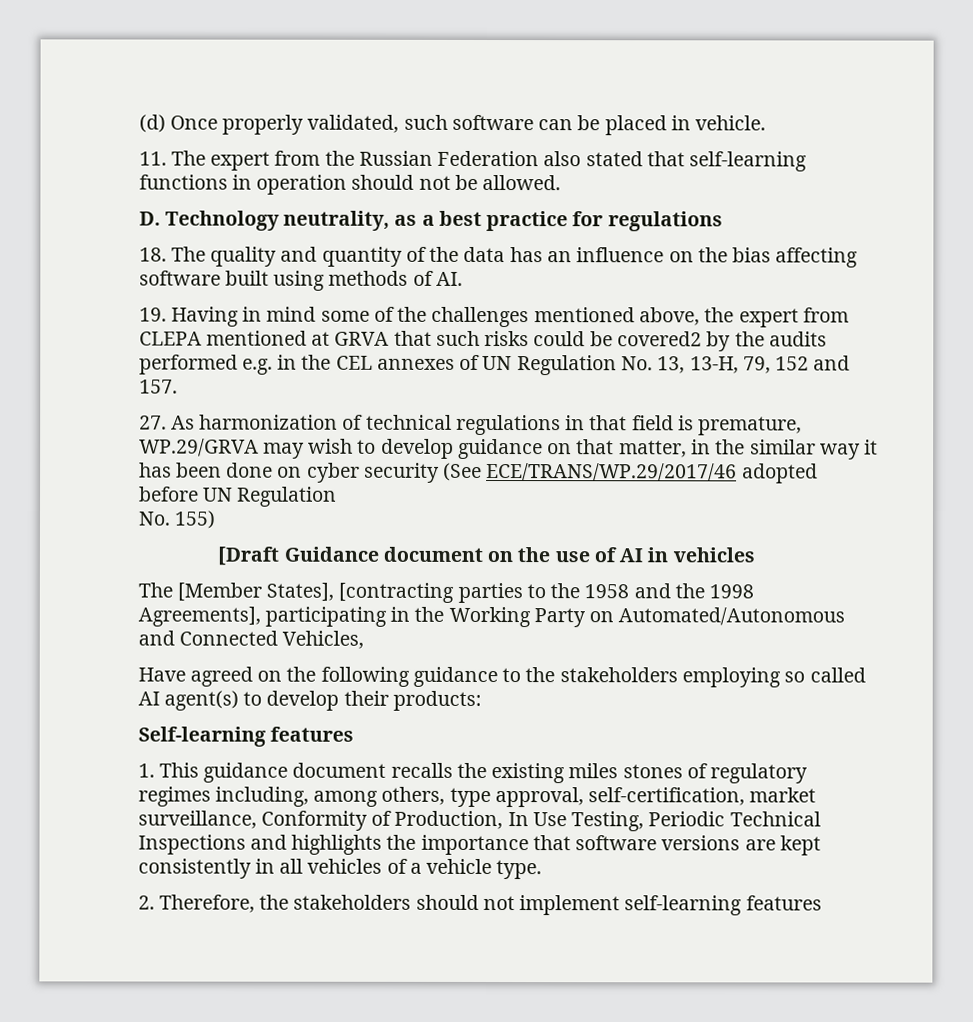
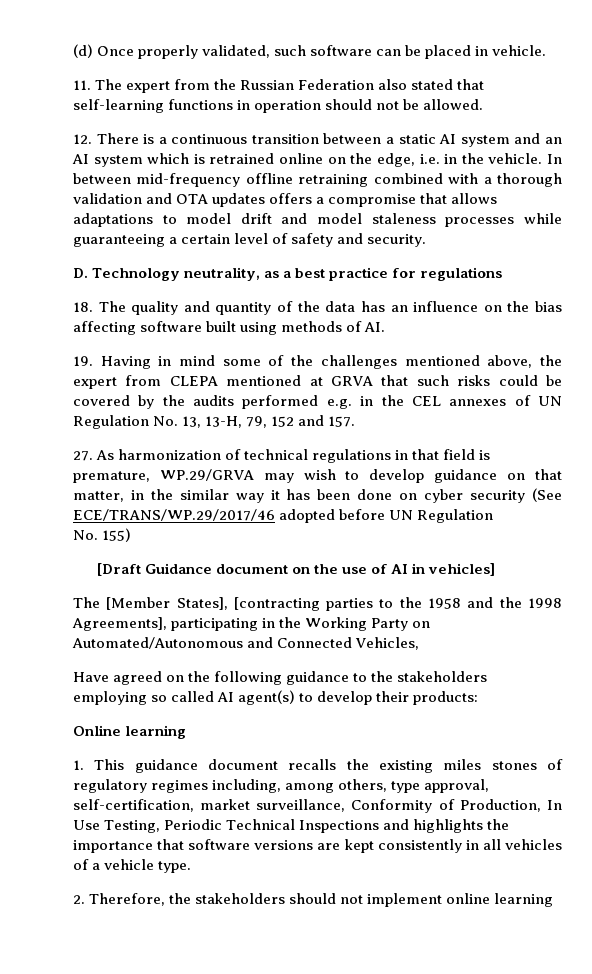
+ 12. There is a continuous transition between a static AI system and an AI system which is retrained online on the edge, i.e. in the vehicle. In between mid-frequency offline retraining combined with a thorough validation and OTA updates offers a compromise that allows adaptations to model drift and model staleness processes while guaranteeing a certain level of safety and security.
- 19. Having in mind some of the challenges mentioned above, the expert from CLEPA mentioned at GRVA that such risks could be covered2 by the audits performed e.g. in the CEL annexes of UN Regulation No. 13, 13-H, 79, 152 and 157.
+ 19. Having in mind some of the challenges mentioned above, the expert from CLEPA mentioned at GRVA that such risks could be covered by the audits performed e.g. in the CEL annexes of UN Regulation No. 13, 13-H, 79, 152 and 157.
- [Draft Guidance document on the use of AI in vehicles
+ [Draft Guidance document on the use of AI in vehicles]
- Self-learning features
+ Online learning
- 2. Therefore, the stakeholders should not implement self-learning features
+ 2. Therefore, the stakeholders should not implement online learning

